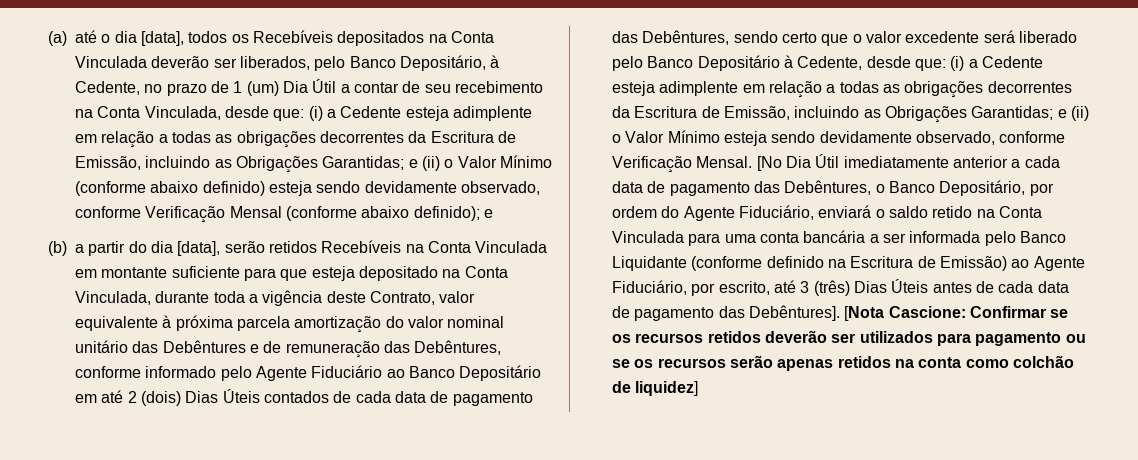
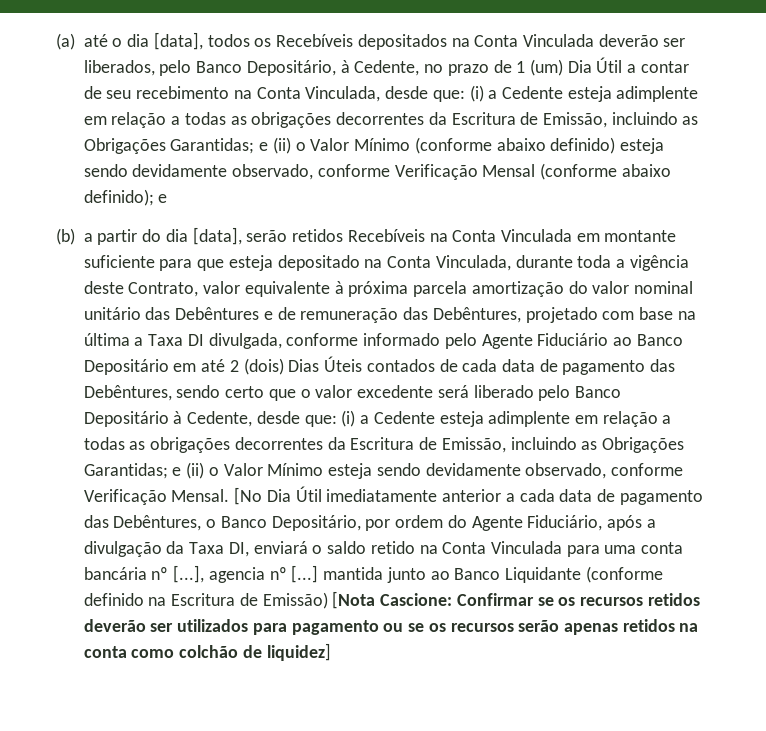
- (b) a partir do dia [data], serão retidos Recebíveis na Conta Vinculada em montante suficiente para que esteja depositado na Conta Vinculada, durante toda a vigência deste Contrato, valor equivalente à próxima parcela amortização do valor nominal unitário das Debêntures e de remuneração das Debêntures, conforme informado pelo Agente Fiduciário ao Banco Depositário em até 2 (dois) Dias Úteis contados de cada data de pagamento das Debêntures, sendo certo que o valor excedente será liberado pelo Banco Depositário à Cedente, desde que:
+ (b) a partir do dia [data], serão retidos Recebíveis na Conta Vinculada em montante suficiente para que esteja depositado na Conta Vinculada, durante toda a vigência deste Contrato, valor equivalente à próxima parcela amortização do valor nominal unitário das Debêntures e de remuneração das Debêntures, projetado com base na última a Taxa DI divulgada, conforme informado pelo Agente Fiduciário ao Banco Depositário em até 2 (dois) Dias Úteis contados de cada data de pagamento das Debêntures, sendo certo que o valor excedente será liberado pelo Banco Depositário à Cedente, desde que:
- [No Dia Útil imediatamente anterior a cada data de pagamento das Debêntures, o Banco Depositário, por ordem do Agente Fiduciário, enviará o saldo retido na Conta Vinculada para uma conta bancária a ser informada pelo Banco Liquidante (conforme definido na Escritura de Emissão) ao Agente Fiduciário, por escrito, até 3 (três) Dias Úteis antes de cada data de pagamento das Debêntures]. [Nota Cascione:
+ [No Dia Útil imediatamente anterior a cada data de pagamento das Debêntures, o Banco Depositário, por ordem do Agente Fiduciário, após a divulgação da Taxa DI, enviará o saldo retido na Conta Vinculada para uma conta bancária nº [...], agencia nº [...] mantida junto ao Banco Liquidante (conforme definido na Escritura de Emissão) [Nota Cascione:

